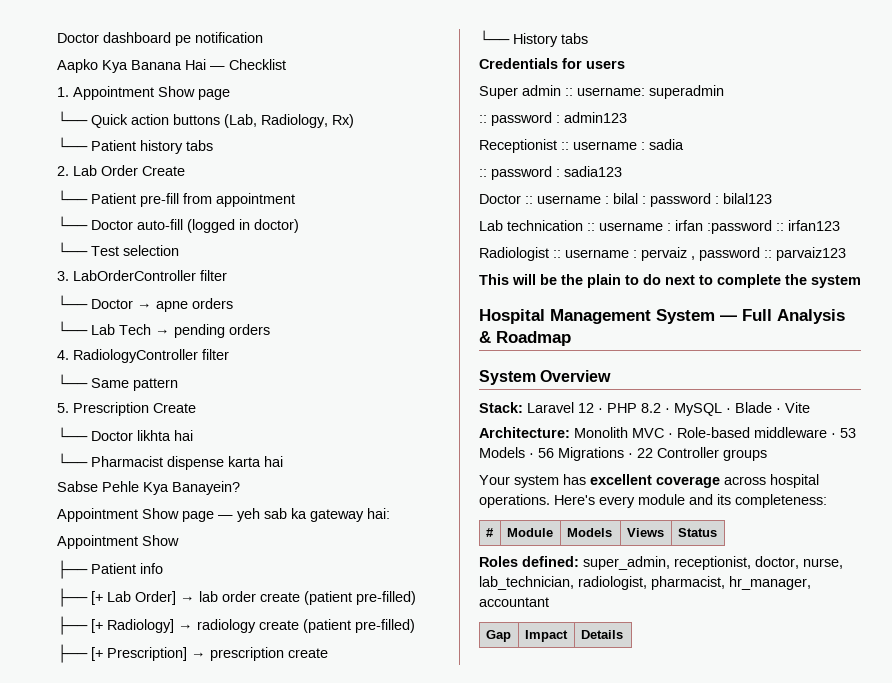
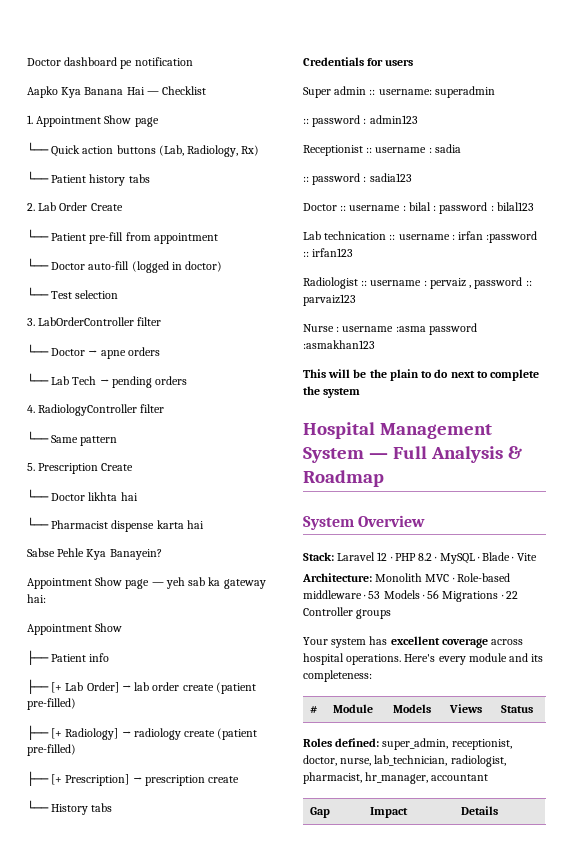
+ Nurse : username :asma password :asmakhan123

